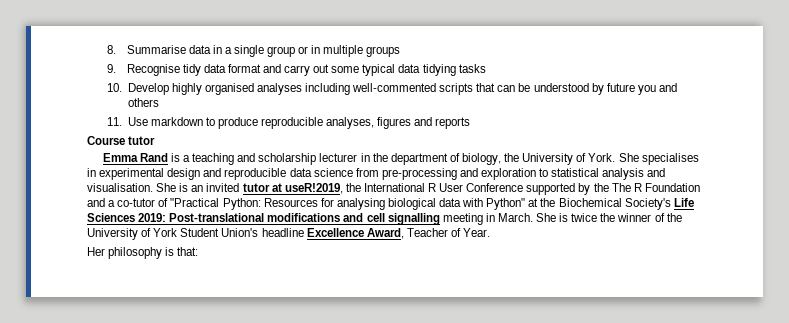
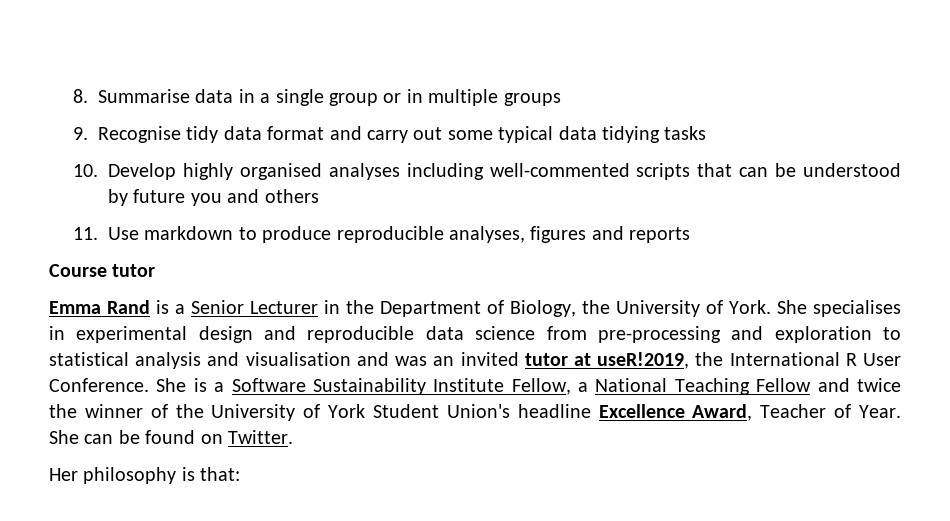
- Emma Rand is a teaching and scholarship lecturer in the department of biology, the University of York.
+ Emma Rand is a Senior Lecturer in the Department of Biology, the University of York.
- She specialises in experimental design and reproducible data science from pre-processing and exploration to statistical analysis and visualisation. She is an invited tutor at useR!2019, the International R User Conference supported by the The R Foundation and a co-tutor of "Practical Python: Resources for analysing biological data with Python" at the Biochemical Society's Life Sciences 2019: Post-translational modifications and cell signalling meeting in March. She is twice the winner of the University of York Student Union's headline Excellence Award, Teacher of Year.
+ She specialises in experimental design and reproducible data science from pre-processing and exploration to statistical analysis and visualisation and was an invited tutor at useR!2019, the International R User Conference. She is a Software Sustainability Institute Fellow, a National Teaching Fellow and twice the winner of the University of York Student Union's headline Excellence Award, Teacher of Year. She can be found on Twitter.

